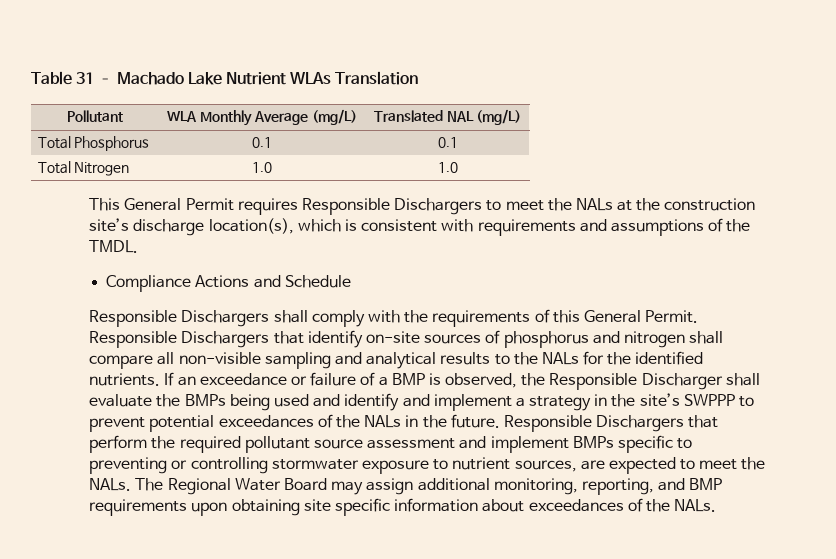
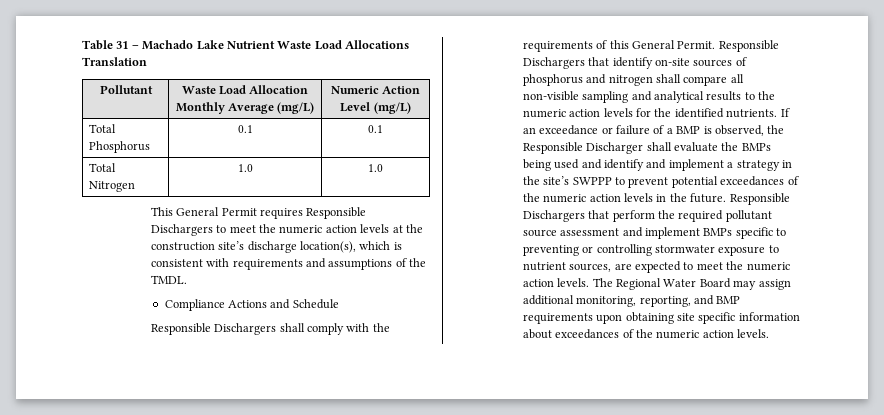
- Table 31 – Machado Lake Nutrient WLAs Translation
+ Table 31 – Machado Lake Nutrient Waste Load Allocations Translation
- Pollutant | WLA Monthly Average (mg/L) | Translated NAL (mg/L)
+ Pollutant | Waste Load Allocation Monthly Average (mg/L) | Numeric Action Level (mg/L)
- This General Permit requires Responsible Dischargers to meet the NALs at the construction site’s discharge location(s), which is consistent with requirements and assumptions of the TMDL.
+ This General Permit requires Responsible Dischargers to meet the numeric action levels at the construction site’s discharge location(s), which is consistent with requirements and assumptions of the TMDL.
- Responsible Dischargers that identify on-site sources of phosphorus and nitrogen shall compare all non-visible sampling and analytical results to the NALs for the identified nutrients.
+ Responsible Dischargers that identify on-site sources of phosphorus and nitrogen shall compare all non-visible sampling and analytical results to the numeric action levels for the identified nutrients.
- If an exceedance or failure of a BMP is observed, the Responsible Discharger shall evaluate the BMPs being used and identify and implement a strategy in the site’s SWPPP to prevent potential exceedances of the NALs in the future.
+ If an exceedance or failure of a BMP is observed, the Responsible Discharger shall evaluate the BMPs being used and identify and implement a strategy in the site’s SWPPP to prevent potential exceedances of the numeric action levels in the future.
- Responsible Dischargers that perform the required pollutant source assessment and implement BMPs specific to preventing or controlling stormwater exposure to nutrient sources, are expected to meet the NALs.
+ Responsible Dischargers that perform the required pollutant source assessment and implement BMPs specific to preventing or controlling stormwater exposure to nutrient sources, are expected to meet the numeric action levels.
- The Regional Water Board may assign additional monitoring, reporting, and BMP requirements upon obtaining site specific information about exceedances of the NALs.
+ The Regional Water Board may assign additional monitoring, reporting, and BMP requirements upon obtaining site specific information about exceedances of the numeric action levels.

